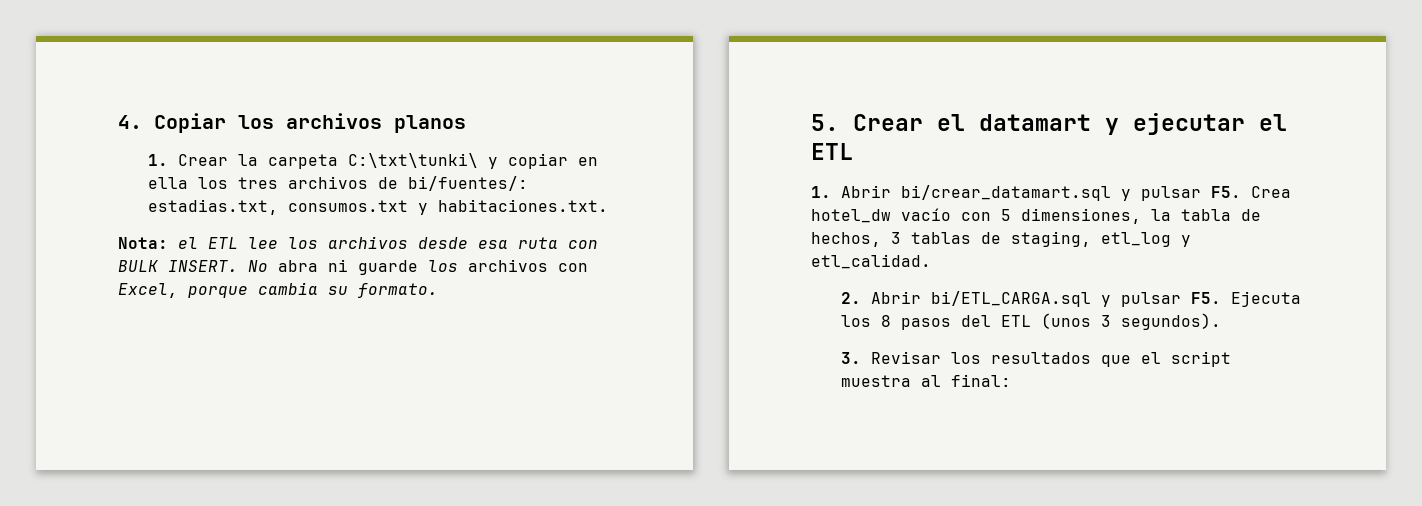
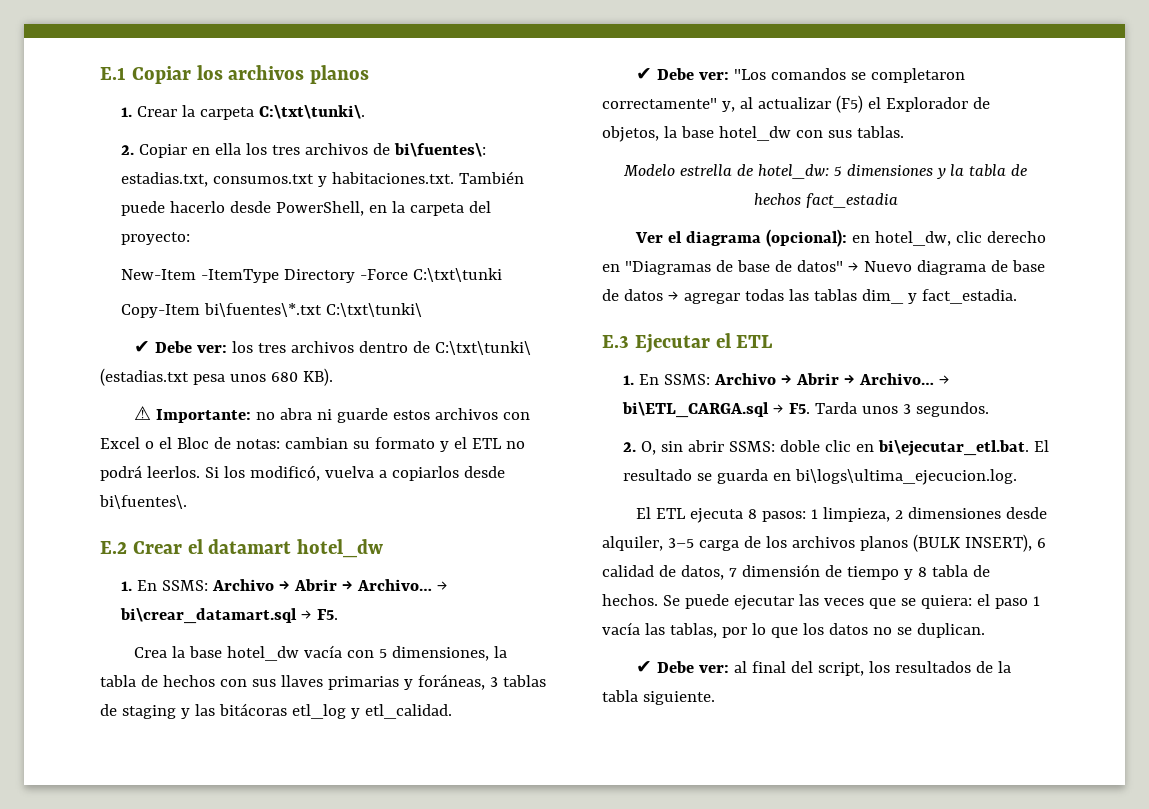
- 4. Copiar los archivos planos
+ E.1 Copiar los archivos planos
- 1. Crear la carpeta C:\txt\tunki\ y copiar en ella los tres archivos de bi/fuentes/: estadias.txt, consumos.txt y habitaciones.txt.
- Nota: el ETL lee los archivos desde esa ruta con BULK INSERT. No abra ni guarde los archivos con Excel, porque cambia su formato.
- 5. Crear el datamart y ejecutar el ETL
- 1. Abrir bi/crear_datamart.sql y pulsar F5. Crea hotel_dw vacío con 5 dimensiones, la tabla de hechos, 3 tablas de staging, etl_log y etl_calidad.
- 2. Abrir bi/ETL_CARGA.sql y pulsar F5. Ejecuta los 8 pasos del ETL (unos 3 segundos).
- 3. Revisar los resultados que el script muestra al final:
+ 1. Crear la carpeta C:\txt\tunki\.
+ 2. Copiar en ella los tres archivos de bi\fuentes\: estadias.txt, consumos.txt y habitaciones.txt. También puede hacerlo desde PowerShell, en la carpeta del proyecto:
+ New-Item -ItemType Directory -Force C:\txt\tunki
+ Copy-Item bi\fuentes\*.txt C:\txt\tunki\
+ ✔ Debe ver: los tres archivos dentro de C:\txt\tunki\ (estadias.txt pesa unos 680 KB).
+ ⚠ Importante: no abra ni guarde estos archivos con Excel o el Bloc de notas: cambian su formato y el ETL no podrá leerlos. Si los modificó, vuelva a copiarlos desde bi\fuentes\.
+ E.2 Crear el datamart hotel_dw
+ 1. En SSMS: Archivo → Abrir → Archivo… → bi\crear_datamart.sql → F5.
+ Crea la base hotel_dw vacía con 5 dimensiones, la tabla de hechos con sus llaves primarias y foráneas, 3 tablas de staging y las bitácoras etl_log y etl_calidad.
+ ✔ Debe ver: "Los comandos se completaron correctamente" y, al actualizar (F5) el Explorador de objetos, la base hotel_dw con sus tablas.
+ Modelo estrella de hotel_dw: 5 dimensiones y la tabla de hechos fact_estadia
+ Ver el diagrama (opcional): en hotel_dw, clic derecho en "Diagramas de base de datos" → Nuevo diagrama de base de datos → agregar todas las tablas dim_ y fact_estadia.
+ E.3 Ejecutar el ETL
+ 1. En SSMS: Archivo → Abrir → Archivo… → bi\ETL_CARGA.sql → F5. Tarda unos 3 segundos.
+ 2. O, sin abrir SSMS: doble clic en bi\ejecutar_etl.bat. El resultado se guarda en bi\logs\ultima_ejecucion.log.
+ El ETL ejecuta 8 pasos: 1 limpieza, 2 dimensiones desde alquiler, 3–5 carga de los archivos planos (BULK INSERT), 6 calidad de datos, 7 dimensión de tiempo y 8 tabla de hechos. Se puede ejecutar las veces que se quiera: el paso 1 vacía las tablas, por lo que los datos no se duplican.
+ ✔ Debe ver: al final del script, los resultados de la tabla siguiente.

